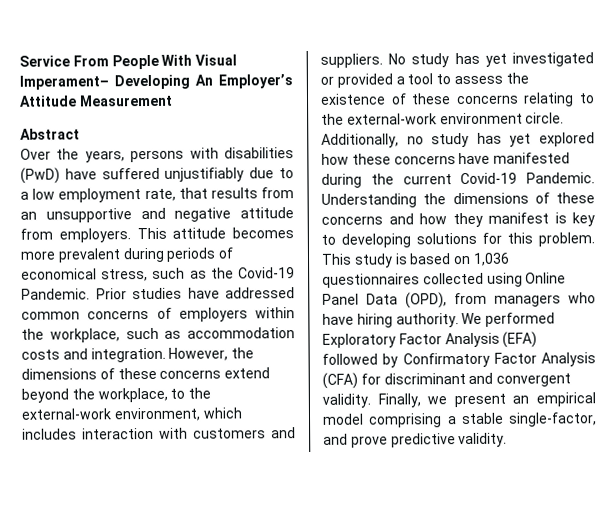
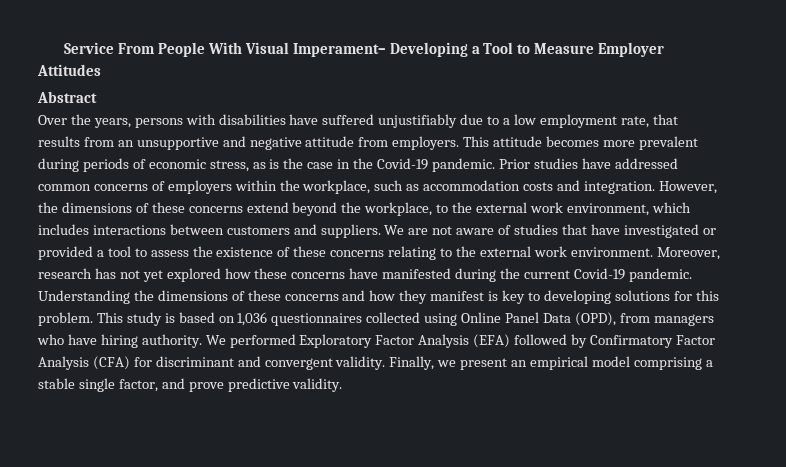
- Service From People With Visual Imperament– Developing An Employer’s Attitude Measurement
+ Service From People With Visual Imperament– Developing a Tool to Measure Employer Attitudes
- Over the years, persons with disabilities (PwD) have suffered unjustifiably due to a low employment rate, that results from an unsupportive and negative attitude from employers.
+ Over the years, persons with disabilities have suffered unjustifiably due to a low employment rate, that results from an unsupportive and negative attitude from employers.
- This attitude becomes more prevalent during periods of economical stress, such as the Covid-19 Pandemic.
+ This attitude becomes more prevalent during periods of economic stress, as is the case in the Covid-19 pandemic.
- However, the dimensions of these concerns extend beyond the workplace, to the external-work environment, which includes interaction with customers and suppliers.
+ However, the dimensions of these concerns extend beyond the workplace, to the external work environment, which includes interactions between customers and suppliers.
- No study has yet investigated or provided a tool to assess the existence of these concerns relating to the external-work environment circle. Additionally, no study has yet explored how these concerns have manifested during the current Covid-19 Pandemic.
+ We are not aware of studies that have investigated or provided a tool to assess the existence of these concerns relating to the external work environment. Moreover, research has not yet explored how these concerns have manifested during the current Covid-19 pandemic.
- Finally, we present an empirical model comprising a stable single-factor, and prove predictive validity.
+ Finally, we present an empirical model comprising a stable single factor, and prove predictive validity.

